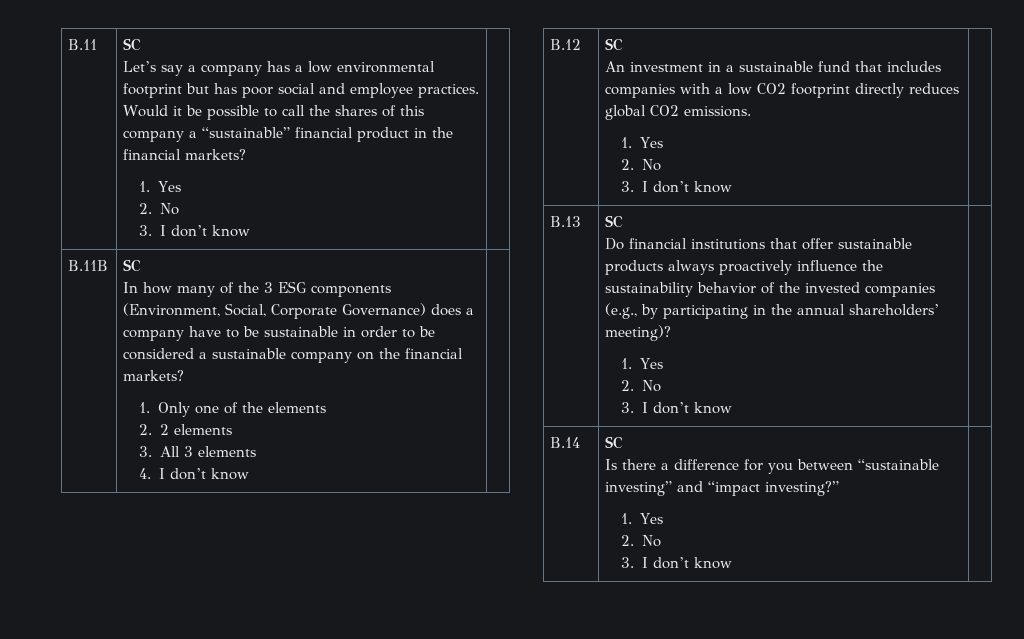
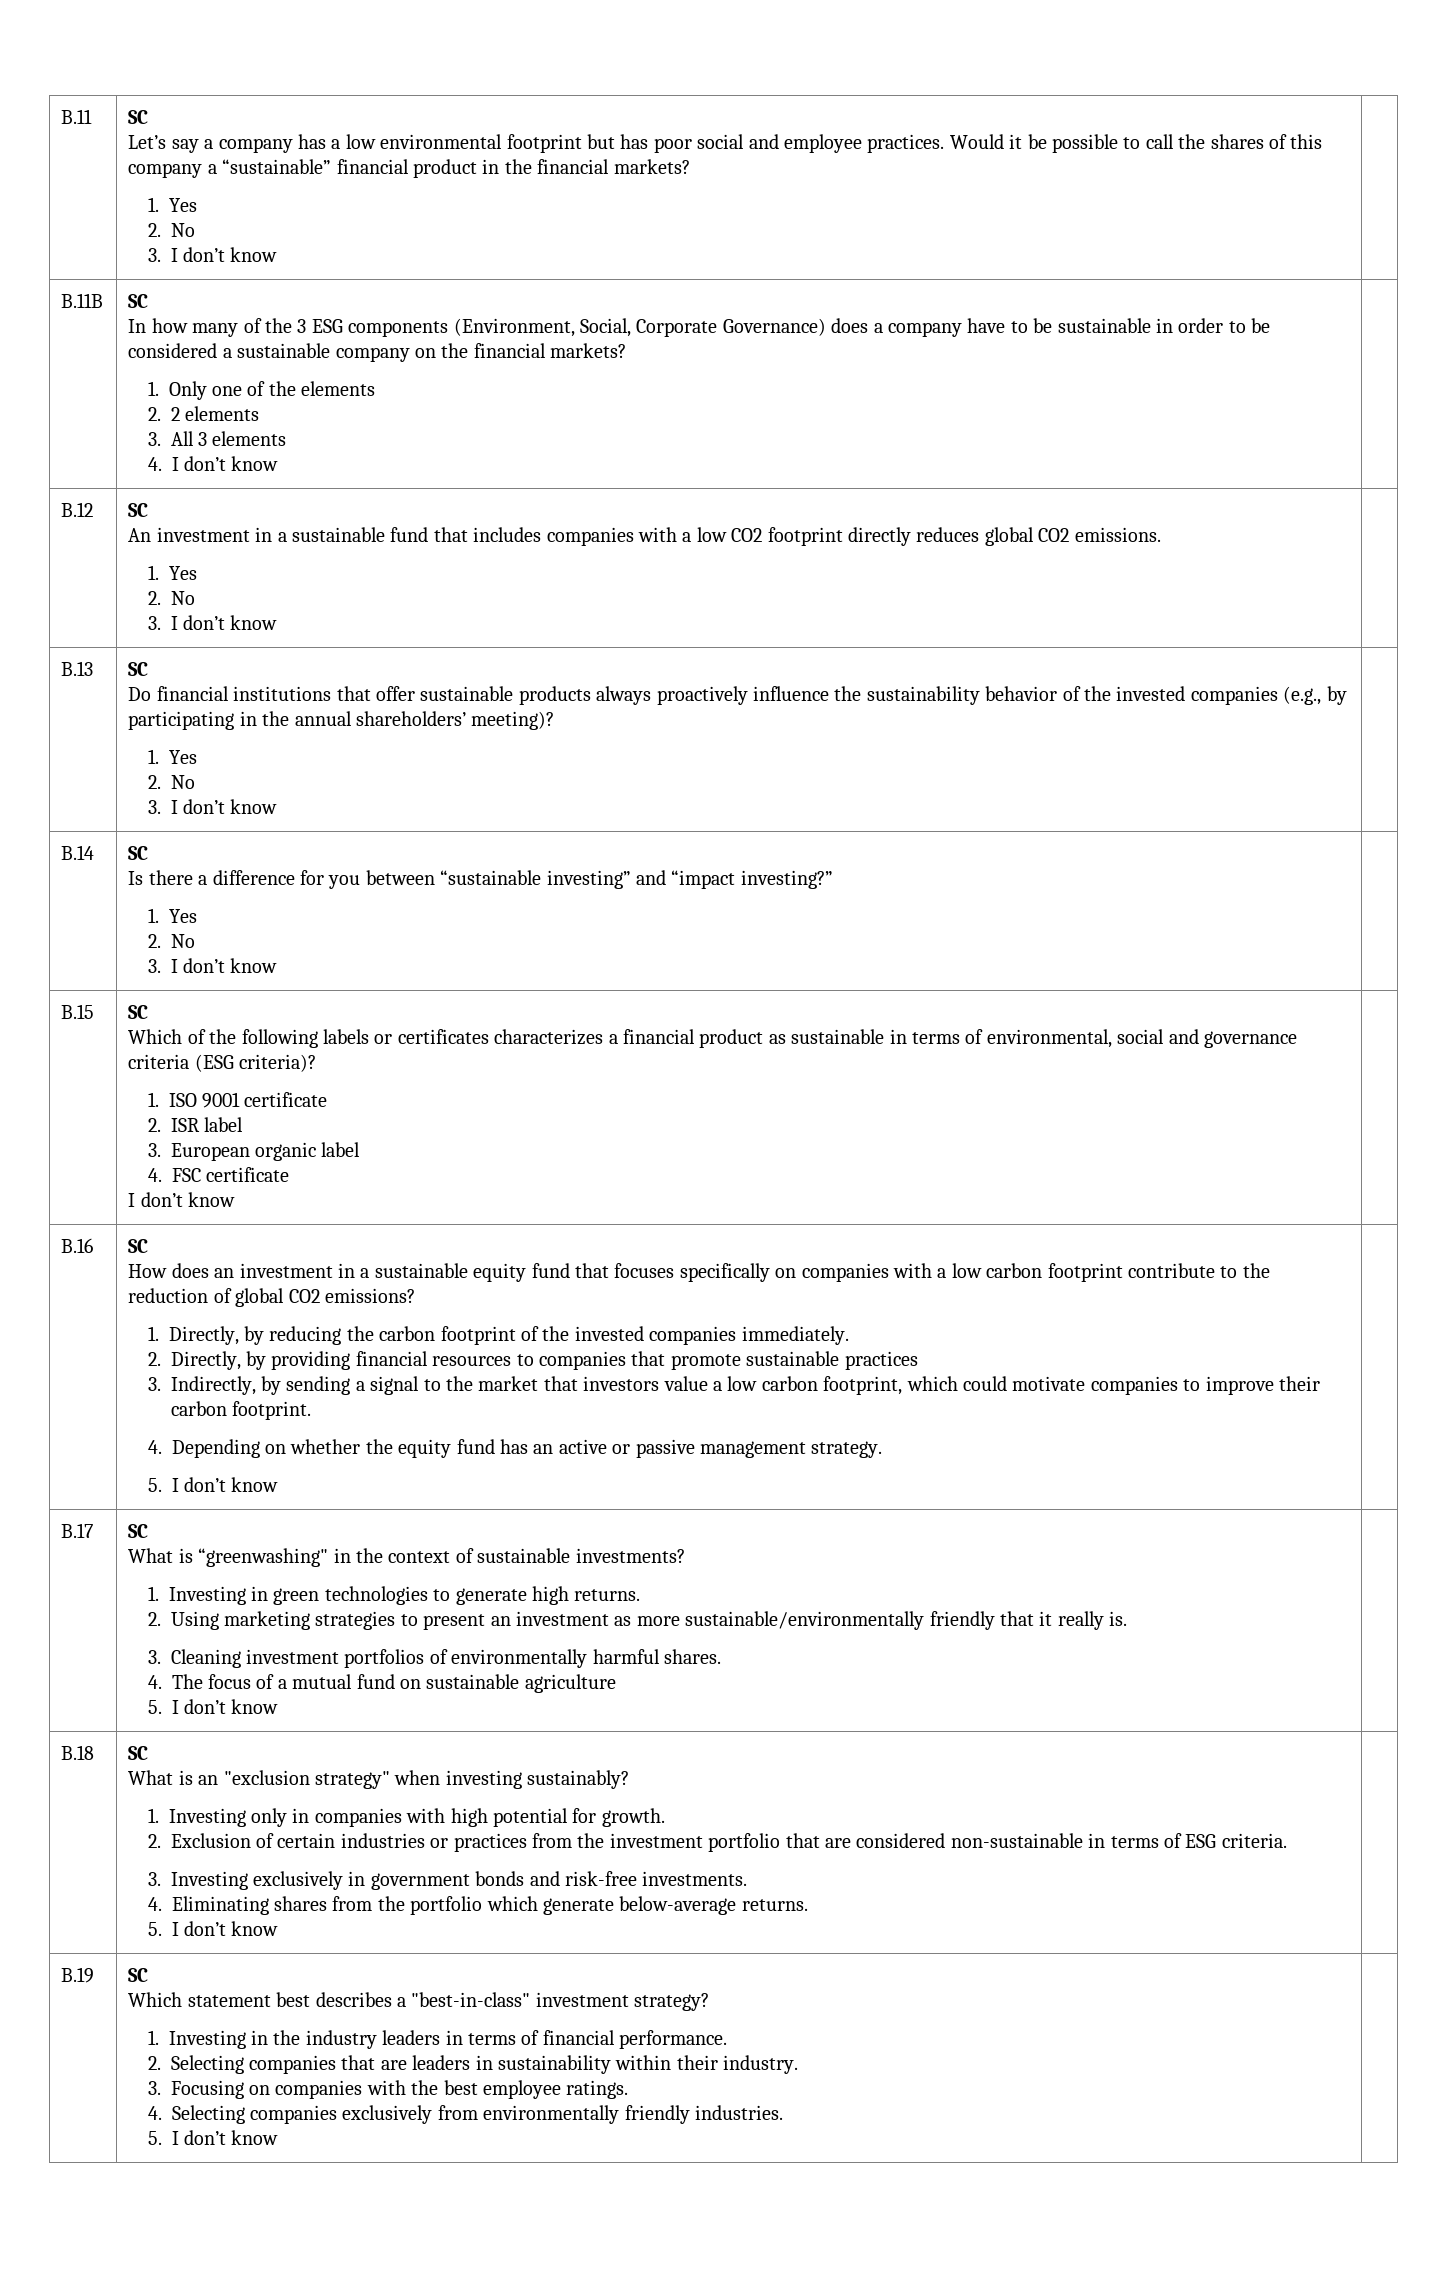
+ B.15 | SC
+ Which of the following labels or certificates characterizes a financial product as sustainable in terms of environmental, social and governance criteria (ESG criteria)?
+ 1. ISO 9001 certificate
+ 2. ISR label
+ 3. European organic label
+ 4. FSC certificate
+ I don’t know |
+ B.16 | SC
+ How does an investment in a sustainable equity fund that focuses specifically on companies with a low carbon footprint contribute to the reduction of global CO2 emissions?
+ 1. Directly, by reducing the carbon footprint of the invested companies immediately.
+ 2. Directly, by providing financial resources to companies that promote sustainable practices
+ 3. Indirectly, by sending a signal to the market that investors value a low carbon footprint, which could motivate companies to improve their carbon footprint.
+ 4. Depending on whether the equity fund has an active or passive management strategy.
+ 5. I don’t know |
+ B.17 | SC
+ What is “greenwashing" in the context of sustainable investments?
+ 1. Investing in green technologies to generate high returns.
+ 2. Using marketing strategies to present an investment as more sustainable/environmentally friendly that it really is.
+ 3. Cleaning investment portfolios of environmentally harmful shares.
+ 4. The focus of a mutual fund on sustainable agriculture
+ 5. I don’t know |
+ B.18 | SC
+ What is an "exclusion strategy" when investing sustainably?
+ 1. Investing only in companies with high potential for growth.
+ 2. Exclusion of certain industries or practices from the investment portfolio that are considered non-sustainable in terms of ESG criteria.
+ 3. Investing exclusively in government bonds and risk-free investments.
+ 4. Eliminating shares from the portfolio which generate below-average returns.
+ 5. I don’t know |
+ B.19 | SC
+ Which statement best describes a "best-in-class" investment strategy?
+ 1. Investing in the industry leaders in terms of financial performance.
+ 2. Selecting companies that are leaders in sustainability within their industry.
+ 3. Focusing on companies with the best employee ratings.
+ 4. Selecting companies exclusively from environmentally friendly industries.
+ 5. I don’t know

